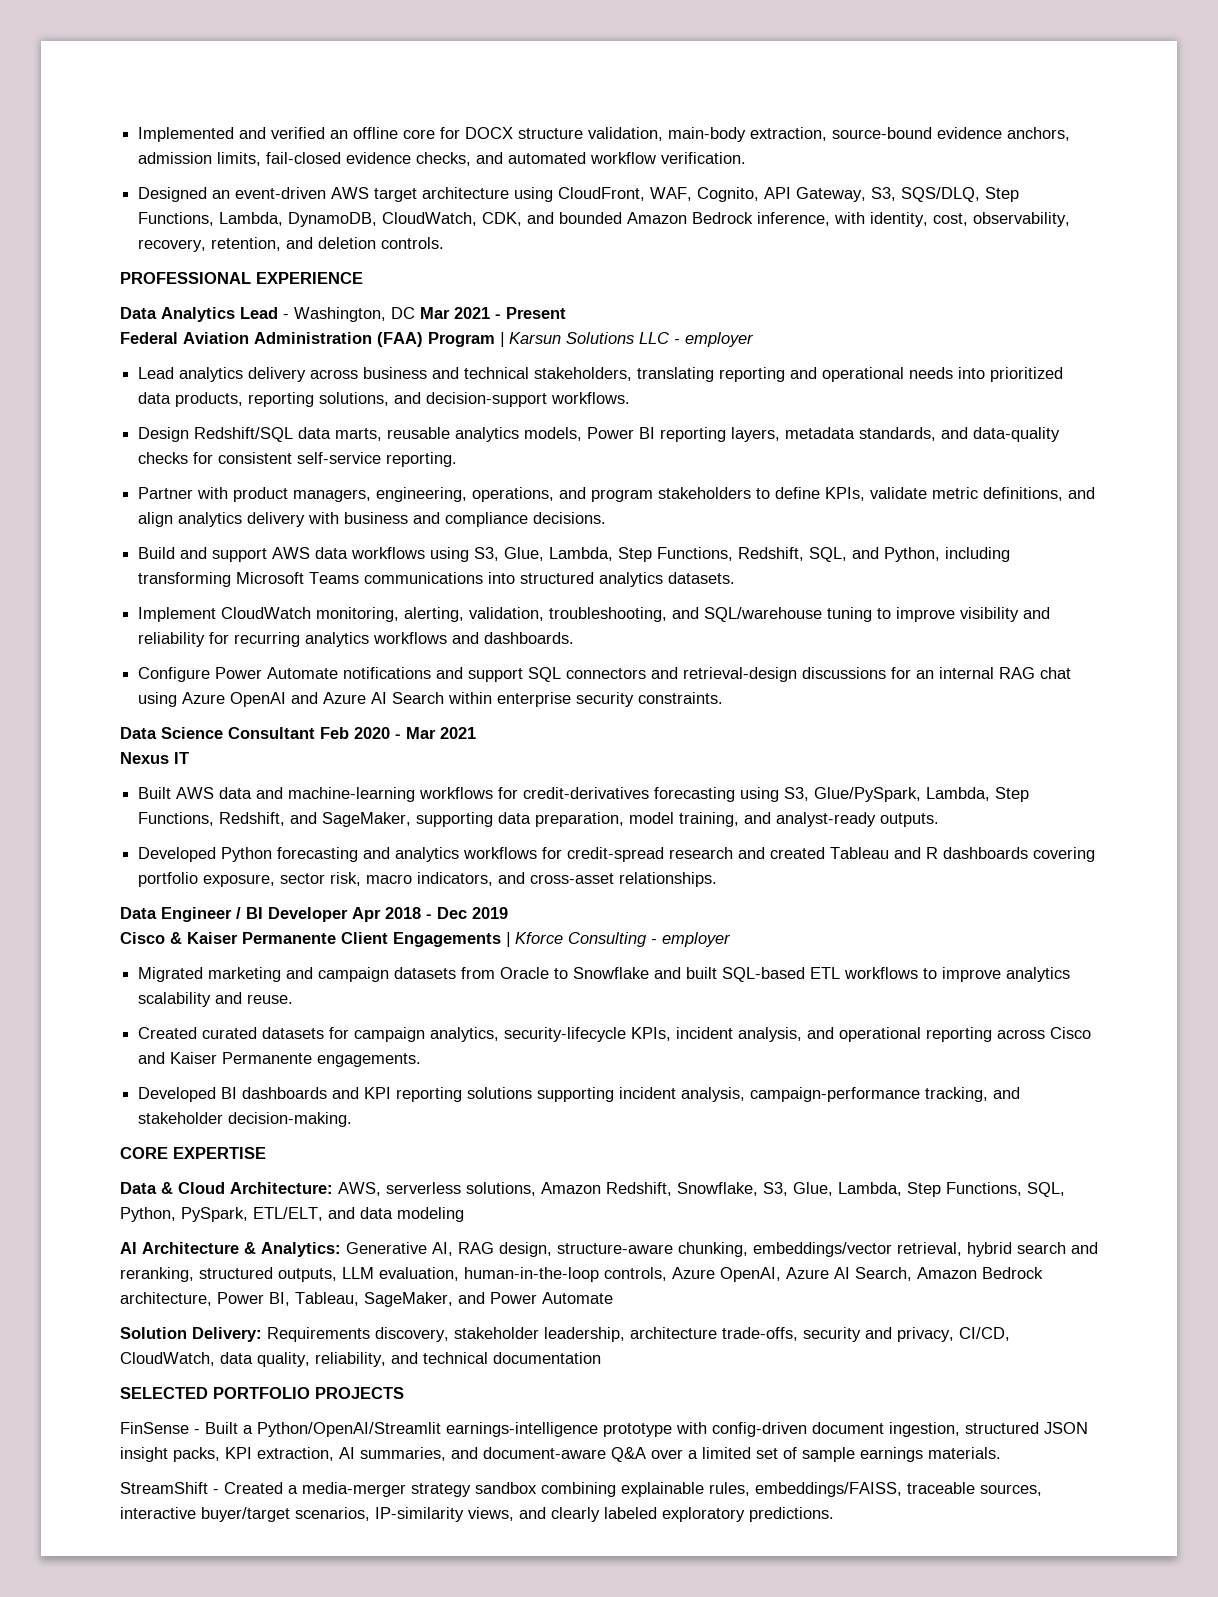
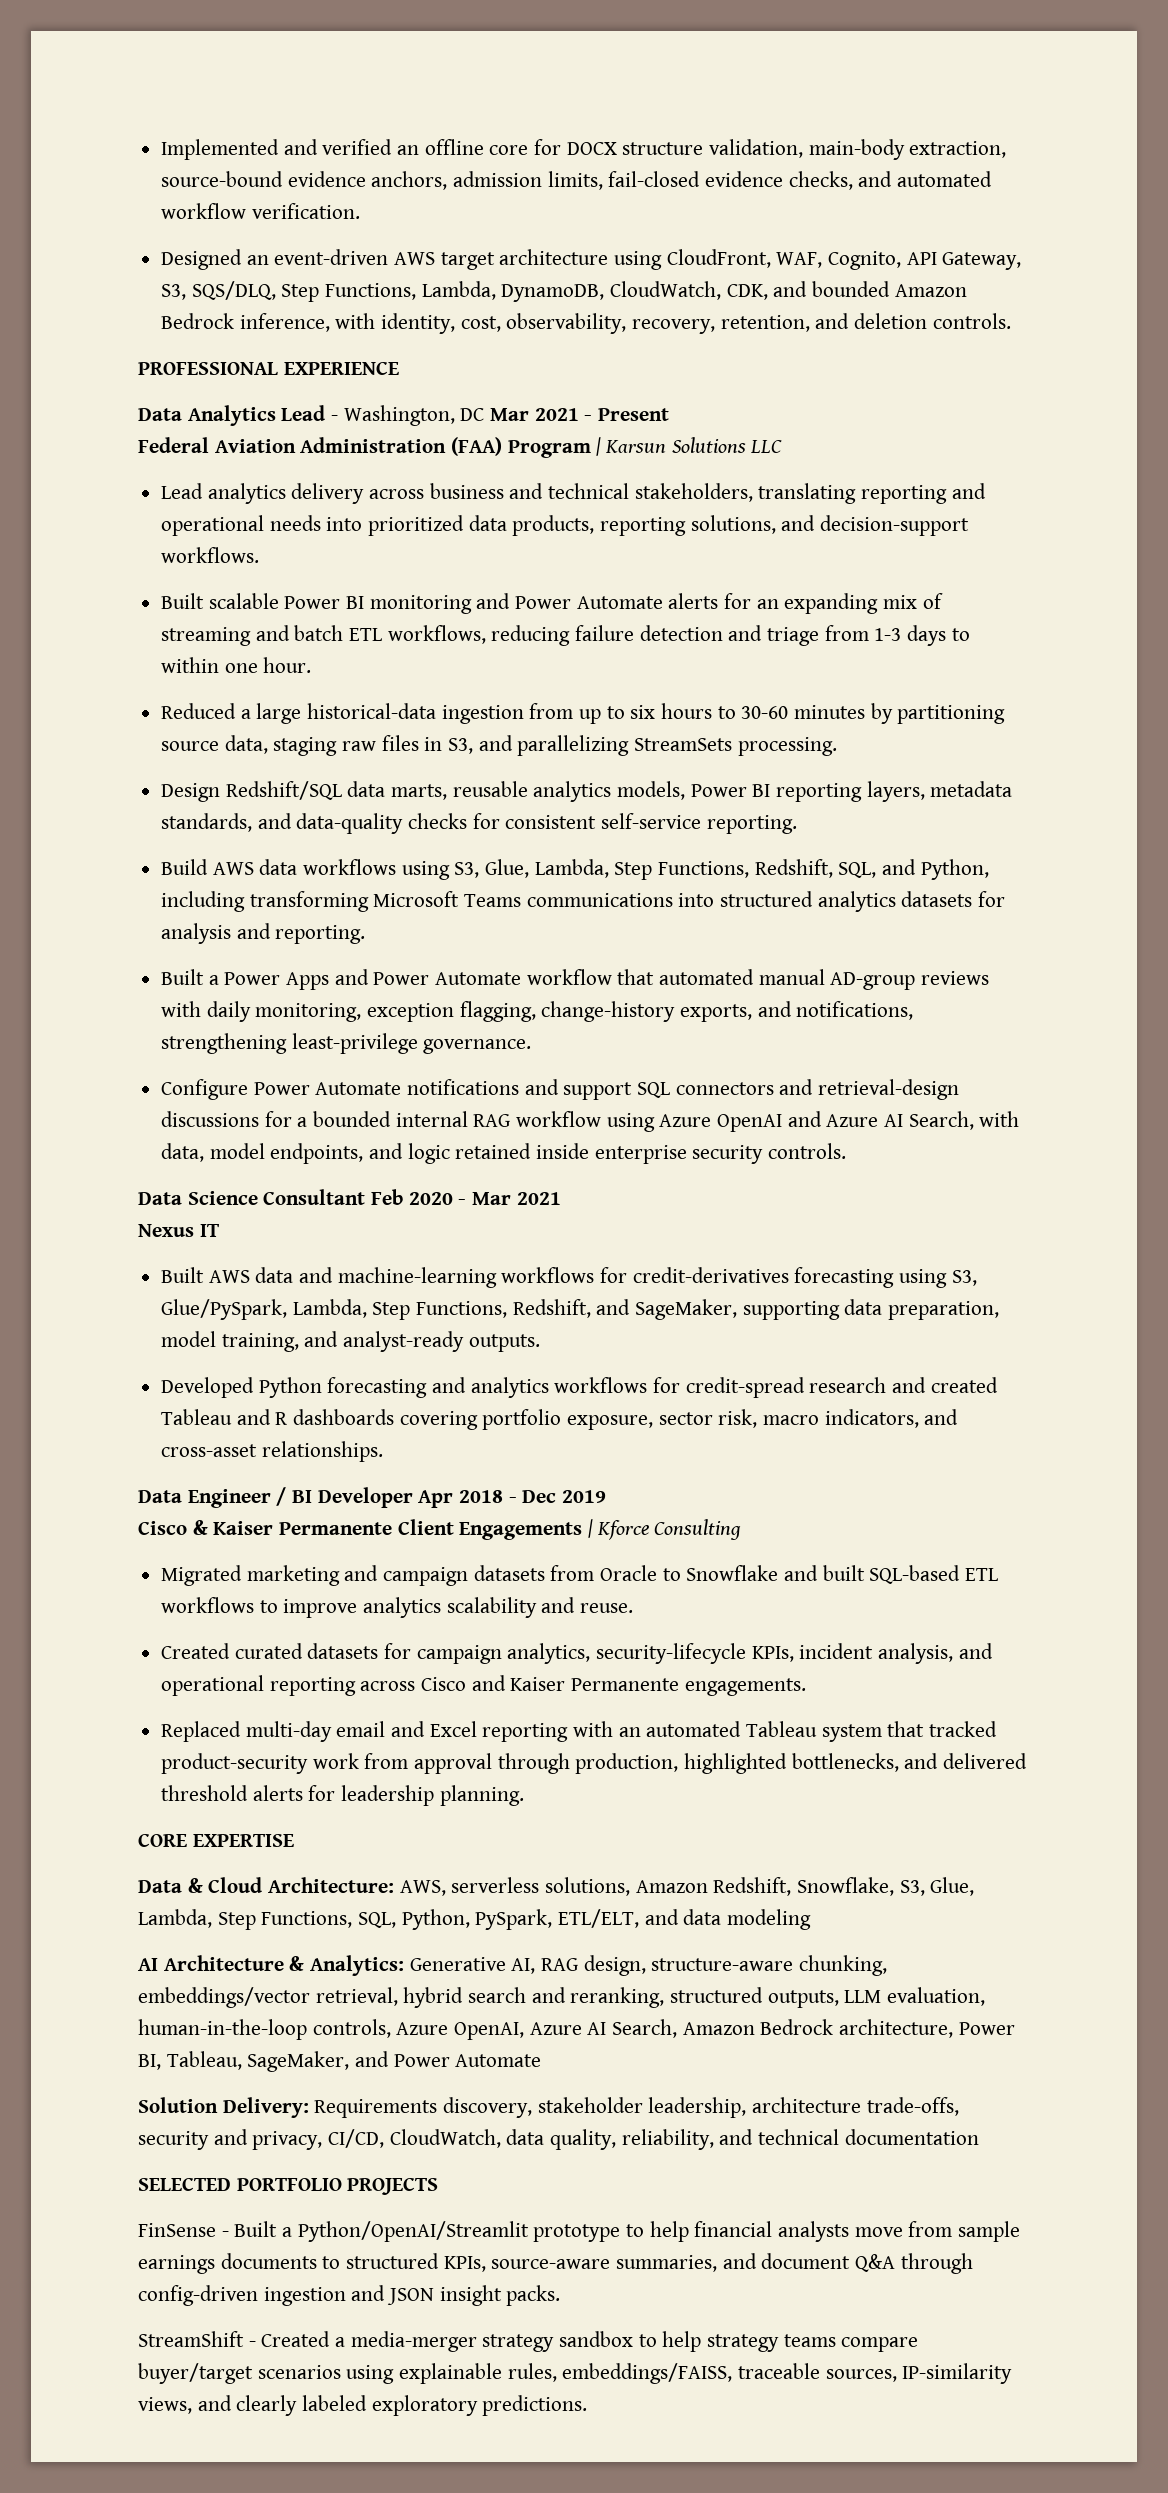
- Federal Aviation Administration (FAA) Program | Karsun Solutions LLC - employer
+ Federal Aviation Administration (FAA) Program | Karsun Solutions LLC
+ Built scalable Power BI monitoring and Power Automate alerts for an expanding mix of streaming and batch ETL workflows, reducing failure detection and triage from 1-3 days to within one hour.
+ Reduced a large historical-data ingestion from up to six hours to 30-60 minutes by partitioning source data, staging raw files in S3, and parallelizing StreamSets processing.
- Partner with product managers, engineering, operations, and program stakeholders to define KPIs, validate metric definitions, and align analytics delivery with business and compliance decisions.
- Build and support AWS data workflows using S3, Glue, Lambda, Step Functions, Redshift, SQL, and Python, including transforming Microsoft Teams communications into structured analytics datasets.
- Implement CloudWatch monitoring, alerting, validation, troubleshooting, and SQL/warehouse tuning to improve visibility and reliability for recurring analytics workflows and dashboards.
+ Build AWS data workflows using S3, Glue, Lambda, Step Functions, Redshift, SQL, and Python, including transforming Microsoft Teams communications into structured analytics datasets for analysis and reporting.
+ Built a Power Apps and Power Automate workflow that automated manual AD-group reviews with daily monitoring, exception flagging, change-history exports, and notifications, strengthening least-privilege governance.
- Configure Power Automate notifications and support SQL connectors and retrieval-design discussions for an internal RAG chat using Azure OpenAI and Azure AI Search within enterprise security constraints.
+ Configure Power Automate notifications and support SQL connectors and retrieval-design discussions for a bounded internal RAG workflow using Azure OpenAI and Azure AI Search, with data, model endpoints, and logic retained inside enterprise security controls.
- Cisco & Kaiser Permanente Client Engagements | Kforce Consulting - employer
+ Cisco & Kaiser Permanente Client Engagements | Kforce Consulting
- Developed BI dashboards and KPI reporting solutions supporting incident analysis, campaign-performance tracking, and stakeholder decision-making.
+ Replaced multi-day email and Excel reporting with an automated Tableau system that tracked product-security work from approval through production, highlighted bottlenecks, and delivered threshold alerts for leadership planning.
- FinSense - Built a Python/OpenAI/Streamlit earnings-intelligence prototype with config-driven document ingestion, structured JSON insight packs, KPI extraction, AI summaries, and document-aware Q&A over a limited set of sample earnings materials.
+ FinSense - Built a Python/OpenAI/Streamlit prototype to help financial analysts move from sample earnings documents to structured KPIs, source-aware summaries, and document Q&A through config-driven ingestion and JSON insight packs.
- StreamShift - Created a media-merger strategy sandbox combining explainable rules, embeddings/FAISS, traceable sources, interactive buyer/target scenarios, IP-similarity views, and clearly labeled exploratory predictions.
+ StreamShift - Created a media-merger strategy sandbox to help strategy teams compare buyer/target scenarios using explainable rules, embeddings/FAISS, traceable sources, IP-similarity views, and clearly labeled exploratory predictions.

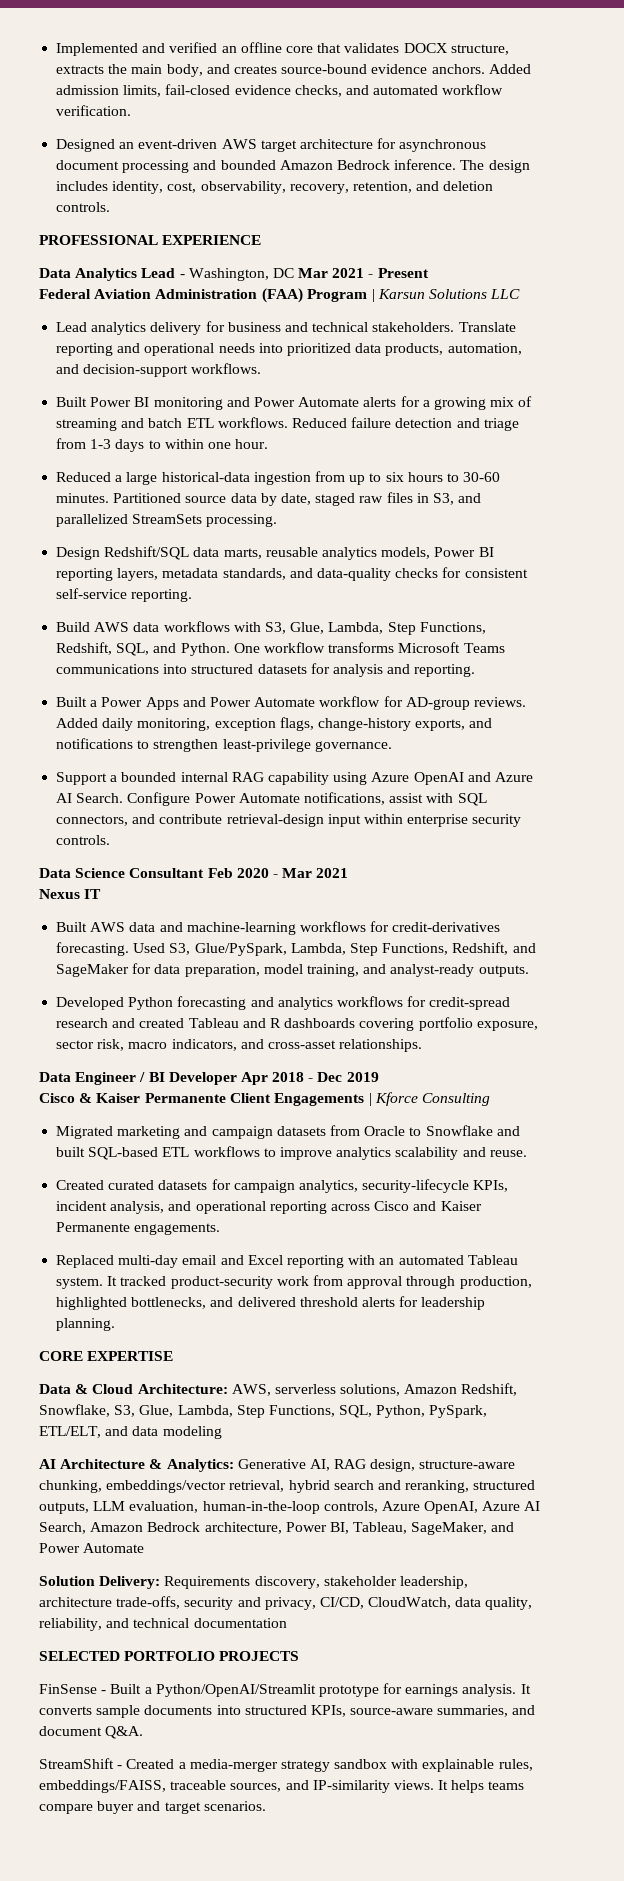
- Implemented and verified an offline core for DOCX structure validation, main-body extraction, source-bound evidence anchors, admission limits, fail-closed evidence checks, and automated workflow verification.
+ Implemented and verified an offline core that validates DOCX structure, extracts the main body, and creates source-bound evidence anchors. Added admission limits, fail-closed evidence checks, and automated workflow verification.
- Designed an event-driven AWS target architecture using CloudFront, WAF, Cognito, API Gateway, S3, SQS/DLQ, Step Functions, Lambda, DynamoDB, CloudWatch, CDK, and bounded Amazon Bedrock inference, with identity, cost, observability, recovery, retention, and deletion controls.
+ Designed an event-driven AWS target architecture for asynchronous document processing and bounded Amazon Bedrock inference. The design includes identity, cost, observability, recovery, retention, and deletion controls.
- Lead analytics delivery across business and technical stakeholders, translating reporting and operational needs into prioritized data products, reporting solutions, and decision-support workflows.
+ Lead analytics delivery for business and technical stakeholders. Translate reporting and operational needs into prioritized data products, automation, and decision-support workflows.
- Built scalable Power BI monitoring and Power Automate alerts for an expanding mix of streaming and batch ETL workflows, reducing failure detection and triage from 1-3 days to within one hour.
+ Built Power BI monitoring and Power Automate alerts for a growing mix of streaming and batch ETL workflows. Reduced failure detection and triage from 1-3 days to within one hour.
- Reduced a large historical-data ingestion from up to six hours to 30-60 minutes by partitioning source data, staging raw files in S3, and parallelizing StreamSets processing.
+ Reduced a large historical-data ingestion from up to six hours to 30-60 minutes. Partitioned source data by date, staged raw files in S3, and parallelized StreamSets processing.
- Build AWS data workflows using S3, Glue, Lambda, Step Functions, Redshift, SQL, and Python, including transforming Microsoft Teams communications into structured analytics datasets for analysis and reporting.
+ Build AWS data workflows with S3, Glue, Lambda, Step Functions, Redshift, SQL, and Python. One workflow transforms Microsoft Teams communications into structured datasets for analysis and reporting.
- Built a Power Apps and Power Automate workflow that automated manual AD-group reviews with daily monitoring, exception flagging, change-history exports, and notifications, strengthening least-privilege governance.
+ Built a Power Apps and Power Automate workflow for AD-group reviews. Added daily monitoring, exception flags, change-history exports, and notifications to strengthen least-privilege governance.
- Configure Power Automate notifications and support SQL connectors and retrieval-design discussions for a bounded internal RAG workflow using Azure OpenAI and Azure AI Search, with data, model endpoints, and logic retained inside enterprise security controls.
+ Support a bounded internal RAG capability using Azure OpenAI and Azure AI Search. Configure Power Automate notifications, assist with SQL connectors, and contribute retrieval-design input within enterprise security controls.
- Built AWS data and machine-learning workflows for credit-derivatives forecasting using S3, Glue/PySpark, Lambda, Step Functions, Redshift, and SageMaker, supporting data preparation, model training, and analyst-ready outputs.
+ Built AWS data and machine-learning workflows for credit-derivatives forecasting. Used S3, Glue/PySpark, Lambda, Step Functions, Redshift, and SageMaker for data preparation, model training, and analyst-ready outputs.
- Replaced multi-day email and Excel reporting with an automated Tableau system that tracked product-security work from approval through production, highlighted bottlenecks, and delivered threshold alerts for leadership planning.
+ Replaced multi-day email and Excel reporting with an automated Tableau system. It tracked product-security work from approval through production, highlighted bottlenecks, and delivered threshold alerts for leadership planning.
- FinSense - Built a Python/OpenAI/Streamlit prototype to help financial analysts move from sample earnings documents to structured KPIs, source-aware summaries, and document Q&A through config-driven ingestion and JSON insight packs.
+ FinSense - Built a Python/OpenAI/Streamlit prototype for earnings analysis. It converts sample documents into structured KPIs, source-aware summaries, and document Q&A.
- StreamShift - Created a media-merger strategy sandbox to help strategy teams compare buyer/target scenarios using explainable rules, embeddings/FAISS, traceable sources, IP-similarity views, and clearly labeled exploratory predictions.
+ StreamShift - Created a media-merger strategy sandbox with explainable rules, embeddings/FAISS, traceable sources, and IP-similarity views. It helps teams compare buyer and target scenarios.

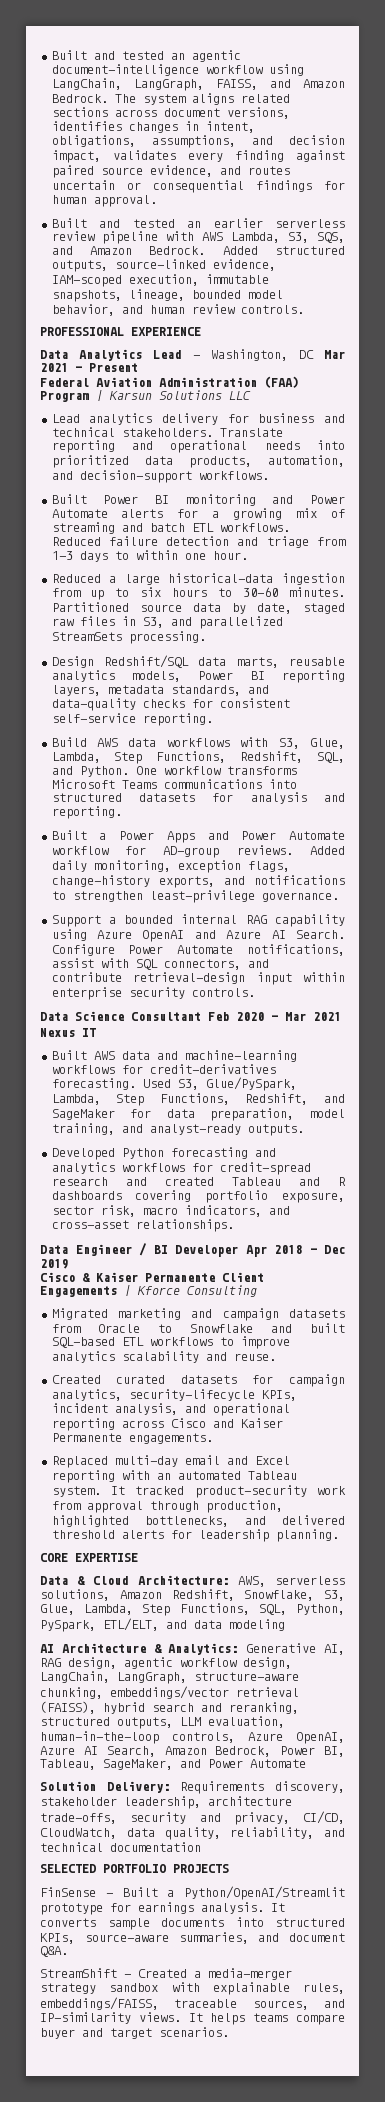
- Implemented and verified an offline core that validates DOCX structure, extracts the main body, and creates source-bound evidence anchors. Added admission limits, fail-closed evidence checks, and automated workflow verification.
- Designed an event-driven AWS target architecture for asynchronous document processing and bounded Amazon Bedrock inference. The design includes identity, cost, observability, recovery, retention, and deletion controls.
+ Built and tested an agentic document-intelligence workflow using LangChain, LangGraph, FAISS, and Amazon Bedrock. The system aligns related sections across document versions, identifies changes in intent, obligations, assumptions, and decision impact, validates every finding against paired source evidence, and routes uncertain or consequential findings for human approval.
+ Built and tested an earlier serverless review pipeline with AWS Lambda, S3, SQS, and Amazon Bedrock. Added structured outputs, source-linked evidence, IAM-scoped execution, immutable snapshots, lineage, bounded model behavior, and human review controls.
- AI Architecture & Analytics: Generative AI, RAG design, structure-aware chunking, embeddings/vector retrieval, hybrid search and reranking, structured outputs, LLM evaluation, human-in-the-loop controls, Azure OpenAI, Azure AI Search, Amazon Bedrock architecture, Power BI, Tableau, SageMaker, and Power Automate
+ AI Architecture & Analytics: Generative AI, RAG design, agentic workflow design, LangChain, LangGraph, structure-aware chunking, embeddings/vector retrieval (FAISS), hybrid search and reranking, structured outputs, LLM evaluation, human-in-the-loop controls, Azure OpenAI, Azure AI Search, Amazon Bedrock, Power BI, Tableau, SageMaker, and Power Automate

